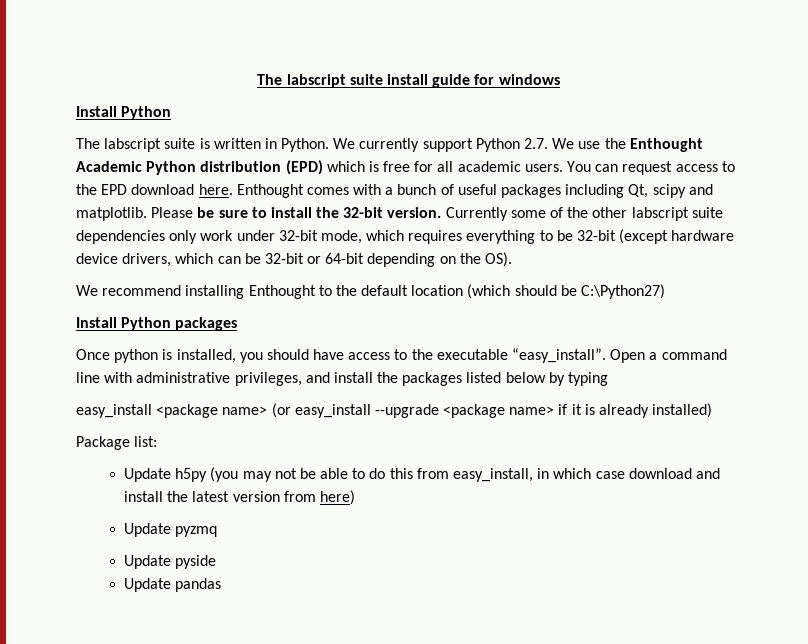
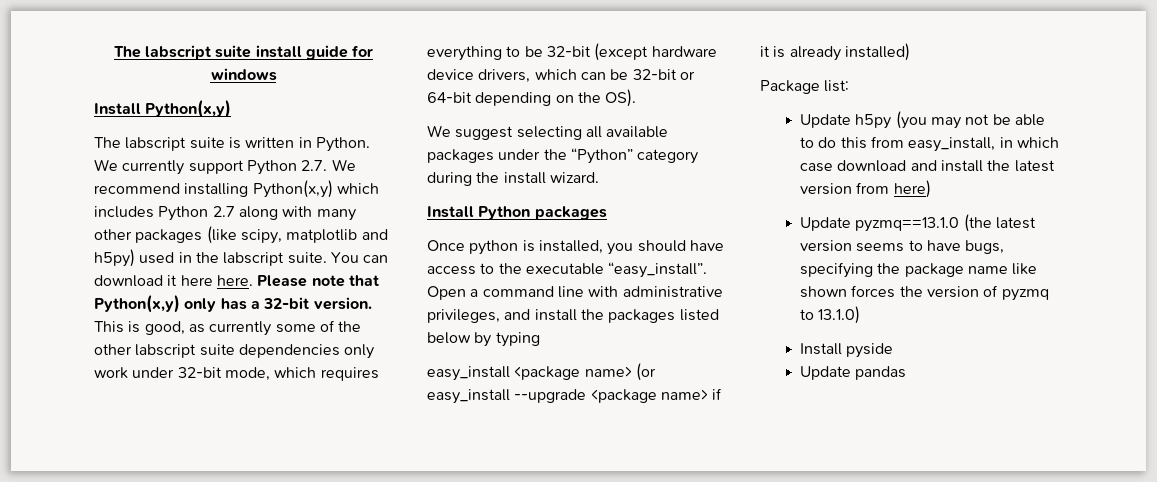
  The labscript suite install guide for windows
- Install Python
+ Install Python(x,y)
- We currently support Python 2.7. We use the Enthought Academic Python distribution (EPD) which is free for all academic users. You can request access to the EPD download here. Enthought comes with a bunch of useful packages including Qt, scipy and matplotlib. Please be sure to install the 32-bit version. Currently some of the other labscript suite dependencies only work under 32-bit mode, which requires everything to be 32-bit (except hardware device drivers, which can be 32-bit or 64-bit depending on the OS).
+ We currently support Python 2.7. We recommend installing Python(x,y) which includes Python 2.7 along with many other packages (like scipy, matplotlib and h5py) used in the labscript suite. You can download it here here. Please note that Python(x,y) only has a 32-bit version. This is good, as currently some of the other labscript suite dependencies only work under 32-bit mode, which requires everything to be 32-bit (except hardware device drivers, which can be 32-bit or 64-bit depending on the OS).
- We recommend installing Enthought to the default location (which should be C:\Python27)
+ We suggest selecting all available packages under the “Python” category during the install wizard.
- Update pyzmq
- Update pyside
+ Update pyzmq==13.1.0 (the latest version seems to have bugs, specifying the package name like shown forces the version of pyzmq to 13.1.0)
+ Install pyside

